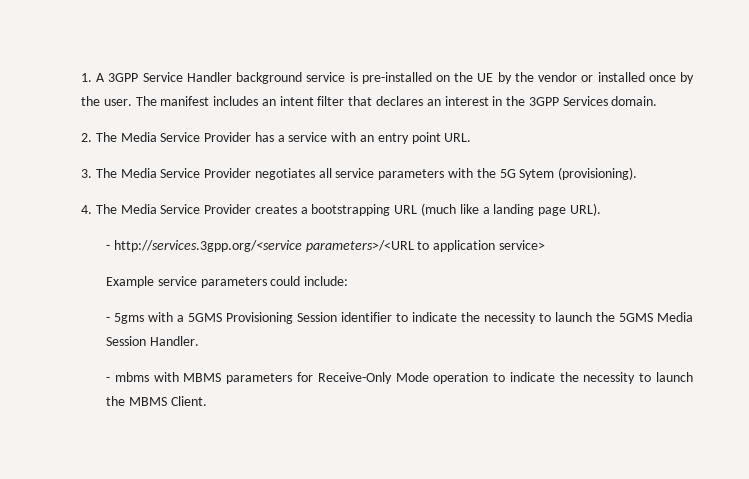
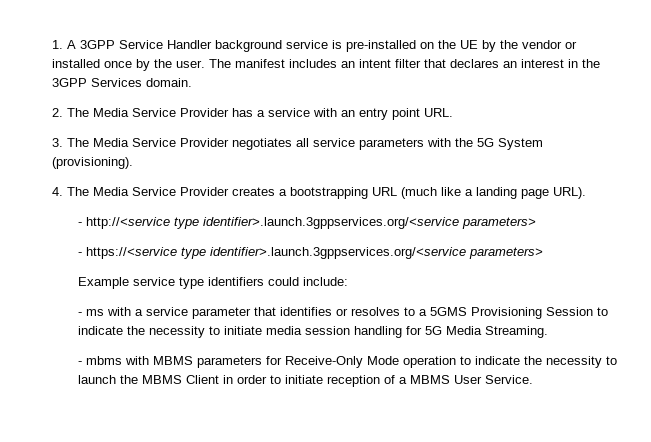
- 3. The Media Service Provider negotiates all service parameters with the 5G Sytem (provisioning).
+ 3. The Media Service Provider negotiates all service parameters with the 5G System (provisioning).
- - http://services.3gpp.org/<service parameters>/<URL to application service>
+ - http://<service type identifier>.launch.3gppservices.org/<service parameters>
+ - https://<service type identifier>.launch.3gppservices.org/<service parameters>
- Example service parameters could include:
+ Example service type identifiers could include:
- - 5gms with a 5GMS Provisioning Session identifier to indicate the necessity to launch the 5GMS Media Session Handler.
+ - ms with a service parameter that identifies or resolves to a 5GMS Provisioning Session to indicate the necessity to initiate media session handling for 5G Media Streaming.
- - mbms with MBMS parameters for Receive-Only Mode operation to indicate the necessity to launch the MBMS Client.
+ - mbms with MBMS parameters for Receive-Only Mode operation to indicate the necessity to launch the MBMS Client in order to initiate reception of a MBMS User Service.

